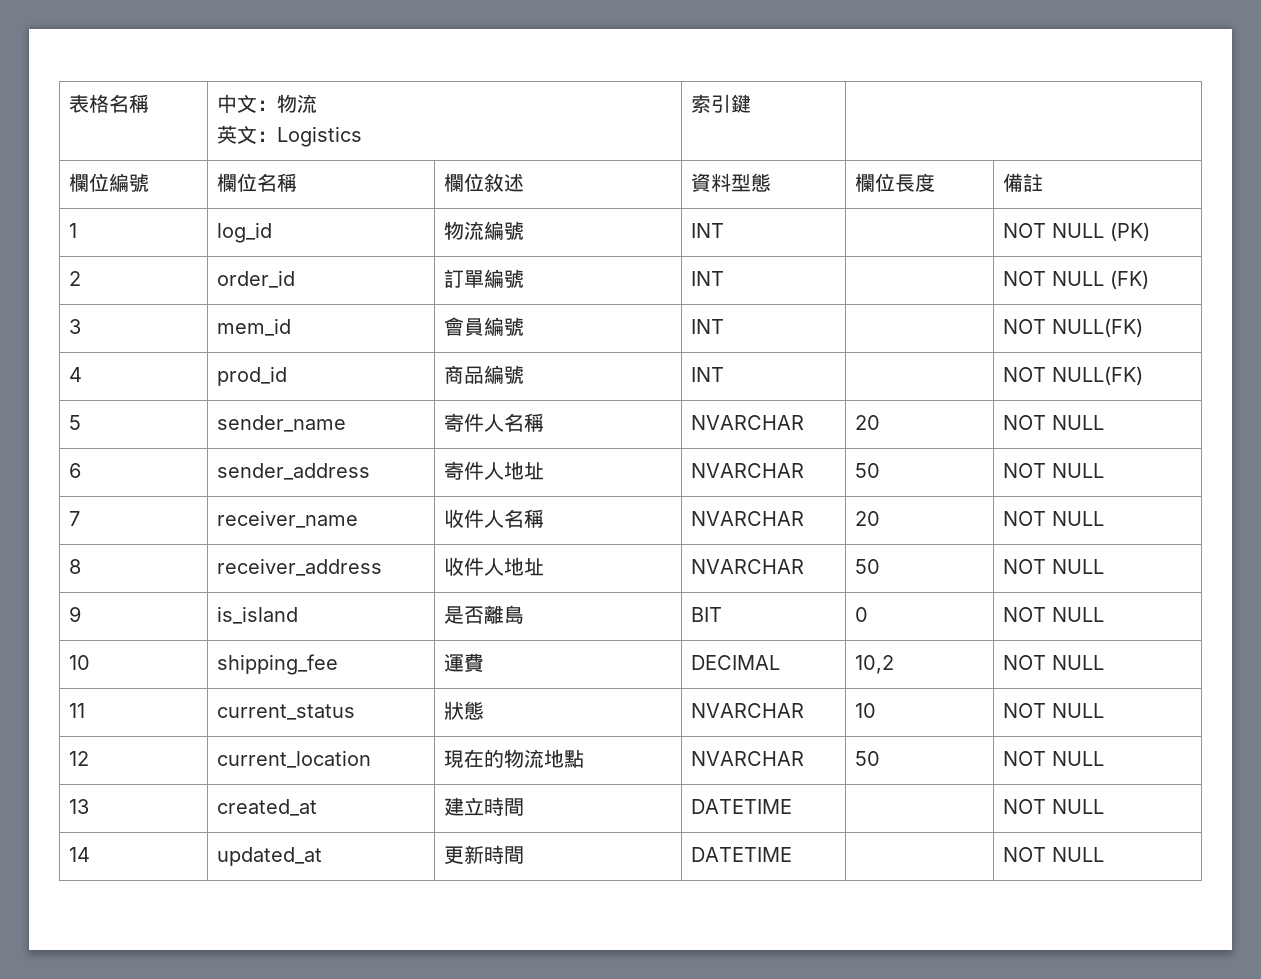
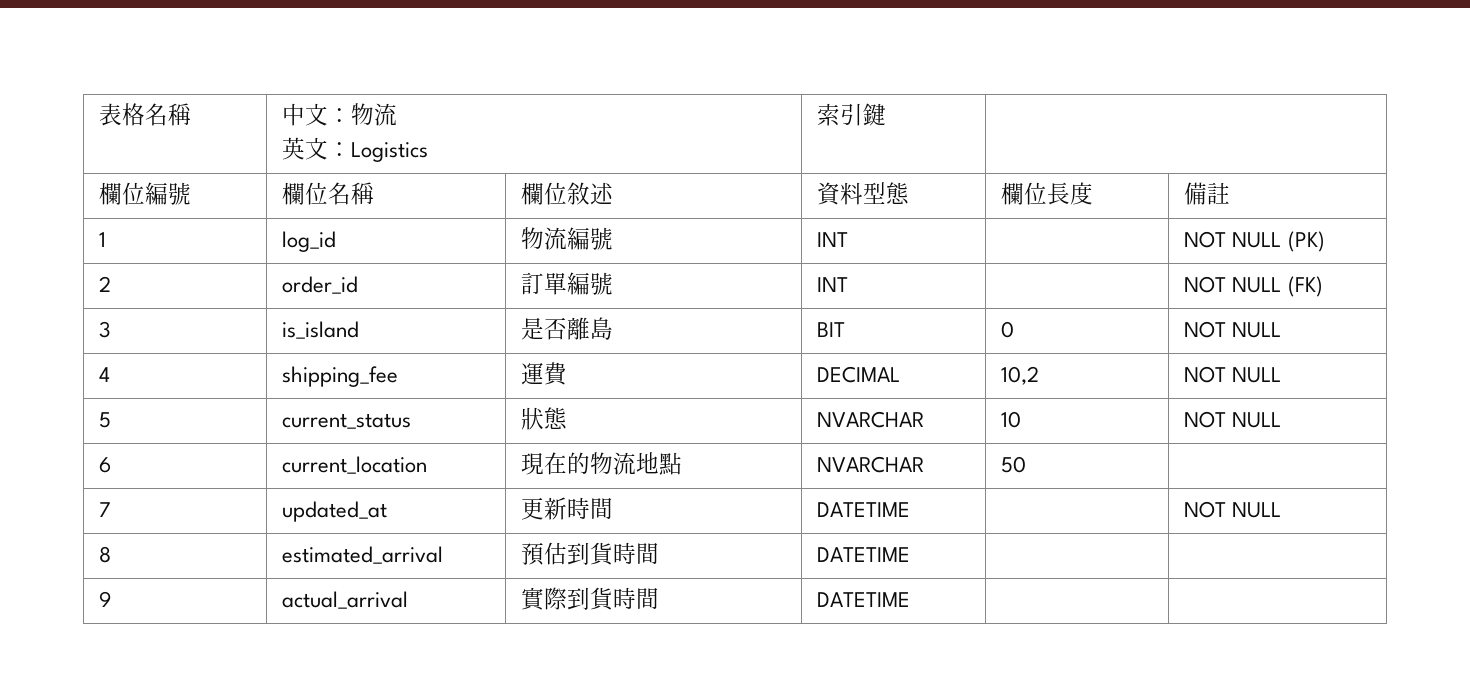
- 3 | mem_id | 會員編號 | INT | | NOT NULL(FK)
- 4 | prod_id | 商品編號 | INT | | NOT NULL(FK)
- 5 | sender_name | 寄件人名稱 | NVARCHAR | 20 | NOT NULL
- 6 | sender_address | 寄件人地址 | NVARCHAR | 50 | NOT NULL
- 7 | receiver_name | 收件人名稱 | NVARCHAR | 20 | NOT NULL
- 8 | receiver_address | 收件人地址 | NVARCHAR | 50 | NOT NULL
- 9 | is_island | 是否離島 | BIT | 0 | NOT NULL
+ 3 | is_island | 是否離島 | BIT | 0 | NOT NULL
- 10 | shipping_fee | 運費 | DECIMAL | 10,2 | NOT NULL
+ 4 | shipping_fee | 運費 | DECIMAL | 10,2 | NOT NULL
- 11 | current_status | 狀態 | NVARCHAR | 10 | NOT NULL
+ 5 | current_status | 狀態 | NVARCHAR | 10 | NOT NULL
- 12 | current_location | 現在的物流地點 | NVARCHAR | 50 | NOT NULL
- 13 | created_at | 建立時間 | DATETIME | | NOT NULL
- 14 | updated_at | 更新時間 | DATETIME | | NOT NULL
+ 6 | current_location | 現在的物流地點 | NVARCHAR | 50 |
+ 7 | updated_at | 更新時間 | DATETIME | | NOT NULL
+ 8 | estimated_arrival | 預估到貨時間 | DATETIME | |
+ 9 | actual_arrival | 實際到貨時間 | DATETIME | |

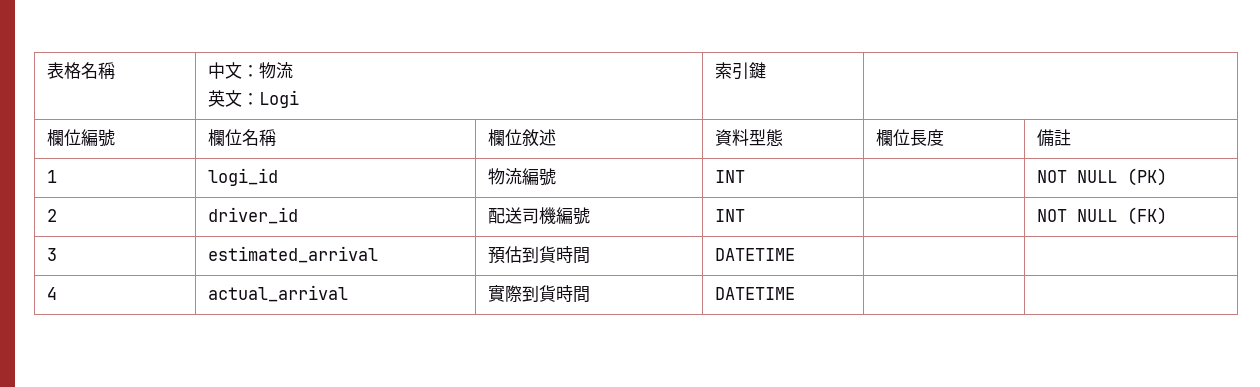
  表格名稱 | 中文：物流
- 英文：Logistics | 索引鍵 |
+ 英文：Logi | 索引鍵 |
- 1 | log_id | 物流編號 | INT | | NOT NULL (PK)
+ 1 | logi_id | 物流編號 | INT | | NOT NULL (PK)
- 2 | order_id | 訂單編號 | INT | | NOT NULL (FK)
+ 2 | driver_id | 配送司機編號 | INT | | NOT NULL (FK)
- 3 | is_island | 是否離島 | BIT | 0 | NOT NULL
- 4 | shipping_fee | 運費 | DECIMAL | 10,2 | NOT NULL
- 5 | current_status | 狀態 | NVARCHAR | 10 | NOT NULL
- 6 | current_location | 現在的物流地點 | NVARCHAR | 50 |
- 7 | updated_at | 更新時間 | DATETIME | | NOT NULL
- 8 | estimated_arrival | 預估到貨時間 | DATETIME | |
+ 3 | estimated_arrival | 預估到貨時間 | DATETIME | |
- 9 | actual_arrival | 實際到貨時間 | DATETIME | |
+ 4 | actual_arrival | 實際到貨時間 | DATETIME | |

